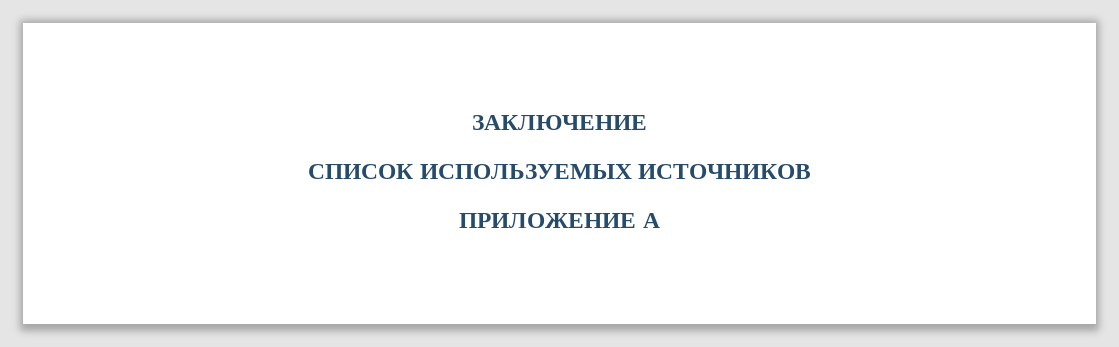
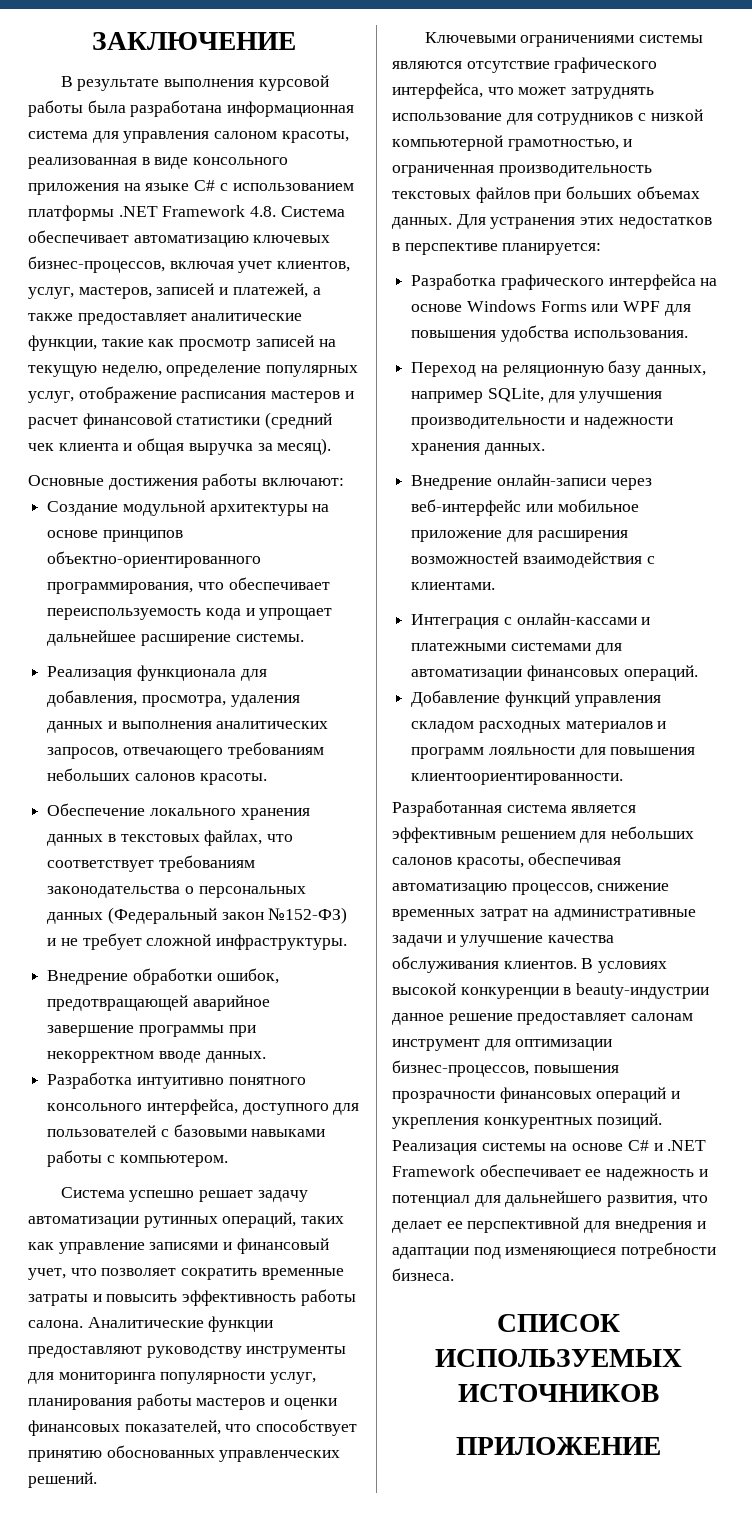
+ В результате выполнения курсовой работы была разработана информационная система для управления салоном красоты, реализованная в виде консольного приложения на языке C# с использованием платформы .NET Framework 4.8. Система обеспечивает автоматизацию ключевых бизнес-процессов, включая учет клиентов, услуг, мастеров, записей и платежей, а также предоставляет аналитические функции, такие как просмотр записей на текущую неделю, определение популярных услуг, отображение расписания мастеров и расчет финансовой статистики (средний чек клиента и общая выручка за месяц).
+ Основные достижения работы включают:
+ Создание модульной архитектуры на основе принципов объектно-ориентированного программирования, что обеспечивает переиспользуемость кода и упрощает дальнейшее расширение системы.
+ Реализация функционала для добавления, просмотра, удаления данных и выполнения аналитических запросов, отвечающего требованиям небольших салонов красоты.
+ Обеспечение локального хранения данных в текстовых файлах, что соответствует требованиям законодательства о персональных данных (Федеральный закон №152-ФЗ) и не требует сложной инфраструктуры.
+ Внедрение обработки ошибок, предотвращающей аварийное завершение программы при некорректном вводе данных.
+ Разработка интуитивно понятного консольного интерфейса, доступного для пользователей с базовыми навыками работы с компьютером.
+ Система успешно решает задачу автоматизации рутинных операций, таких как управление записями и финансовый учет, что позволяет сократить временные затраты и повысить эффективность работы салона. Аналитические функции предоставляют руководству инструменты для мониторинга популярности услуг, планирования работы мастеров и оценки финансовых показателей, что способствует принятию обоснованных управленческих решений.
+ Ключевыми ограничениями системы являются отсутствие графического интерфейса, что может затруднять использование для сотрудников с низкой компьютерной грамотностью, и ограниченная производительность текстовых файлов при больших объемах данных. Для устранения этих недостатков в перспективе планируется:
+ Разработка графического интерфейса на основе Windows Forms или WPF для повышения удобства использования.
+ Переход на реляционную базу данных, например SQLite, для улучшения производительности и надежности хранения данных.
+ Внедрение онлайн-записи через веб-интерфейс или мобильное приложение для расширения возможностей взаимодействия с клиентами.
+ Интеграция с онлайн-кассами и платежными системами для автоматизации финансовых операций.
+ Добавление функций управления складом расходных материалов и программ лояльности для повышения клиентоориентированности.
+ Разработанная система является эффективным решением для небольших салонов красоты, обеспечивая автоматизацию процессов, снижение временных затрат на административные задачи и улучшение качества обслуживания клиентов. В условиях высокой конкуренции в beauty-индустрии данное решение предоставляет салонам инструмент для оптимизации бизнес-процессов, повышения прозрачности финансовых операций и укрепления конкурентных позиций. Реализация системы на основе C# и .NET Framework обеспечивает ее надежность и потенциал для дальнейшего развития, что делает ее перспективной для внедрения и адаптации под изменяющиеся потребности бизнеса.
- ПРИЛОЖЕНИЕ А
+ ПРИЛОЖЕНИЕ

